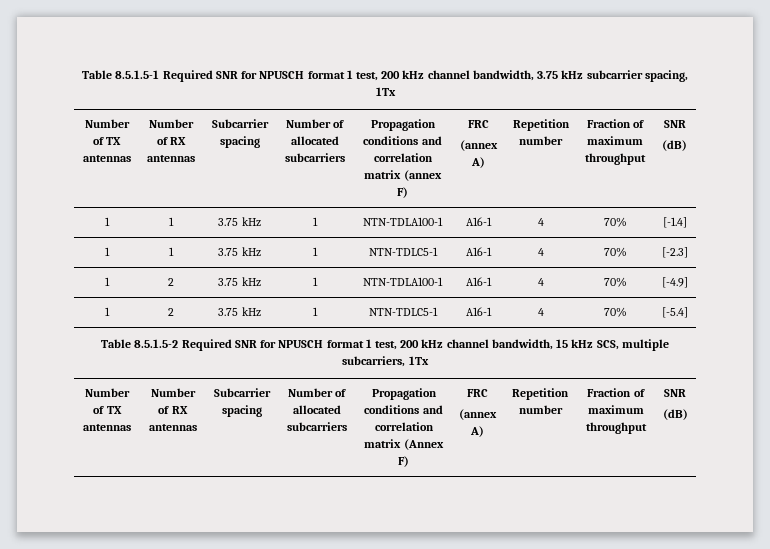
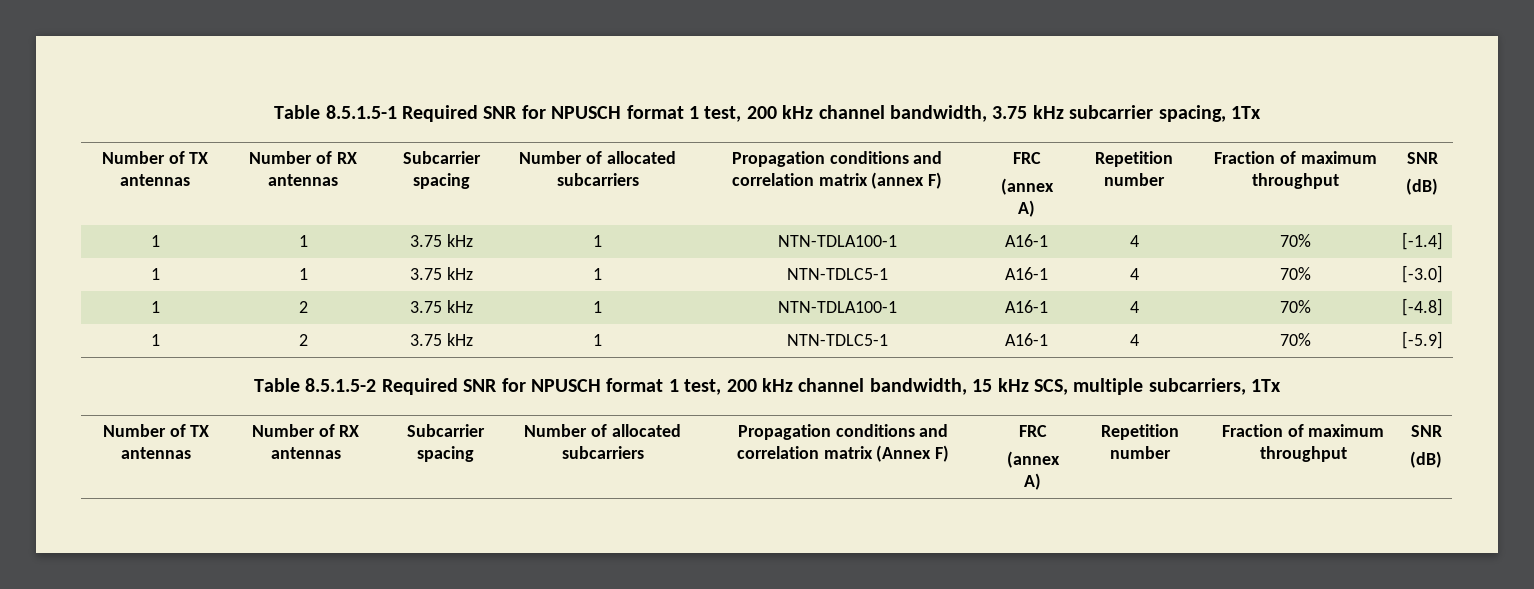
- 1 | 1 | 3.75 kHz | 1 | NTN-TDLC5-1 | A16-1 | 4 | 70% | [-2.3]
+ 1 | 1 | 3.75 kHz | 1 | NTN-TDLC5-1 | A16-1 | 4 | 70% | [-3.0]
- 1 | 2 | 3.75 kHz | 1 | NTN-TDLA100-1 | A16-1 | 4 | 70% | [-4.9]
+ 1 | 2 | 3.75 kHz | 1 | NTN-TDLA100-1 | A16-1 | 4 | 70% | [-4.8]
- 1 | 2 | 3.75 kHz | 1 | NTN-TDLC5-1 | A16-1 | 4 | 70% | [-5.4]
+ 1 | 2 | 3.75 kHz | 1 | NTN-TDLC5-1 | A16-1 | 4 | 70% | [-5.9]

